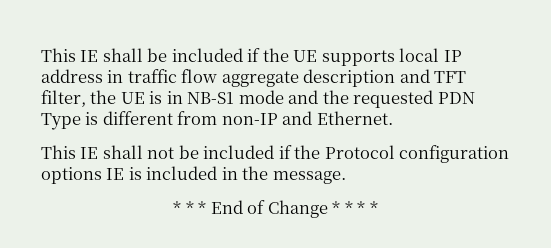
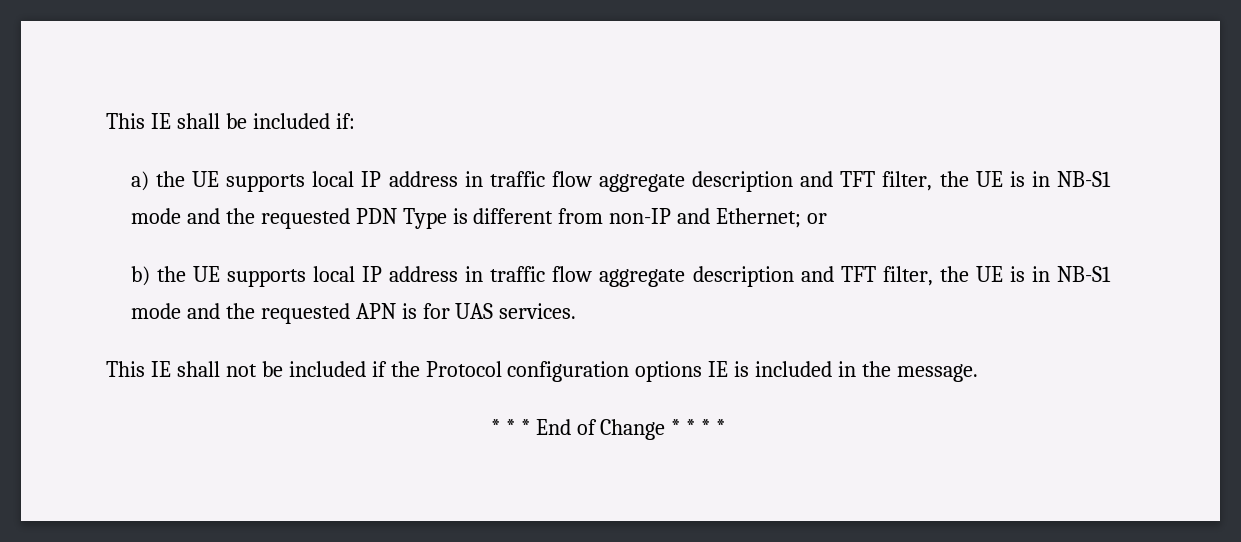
- This IE shall be included if the UE supports local IP address in traffic flow aggregate description and TFT filter, the UE is in NB-S1 mode and the requested PDN Type is different from non-IP and Ethernet.
+ This IE shall be included if:
+ a) the UE supports local IP address in traffic flow aggregate description and TFT filter, the UE is in NB-S1 mode and the requested PDN Type is different from non-IP and Ethernet; or
+ b) the UE supports local IP address in traffic flow aggregate description and TFT filter, the UE is in NB-S1 mode and the requested APN is for UAS services.

